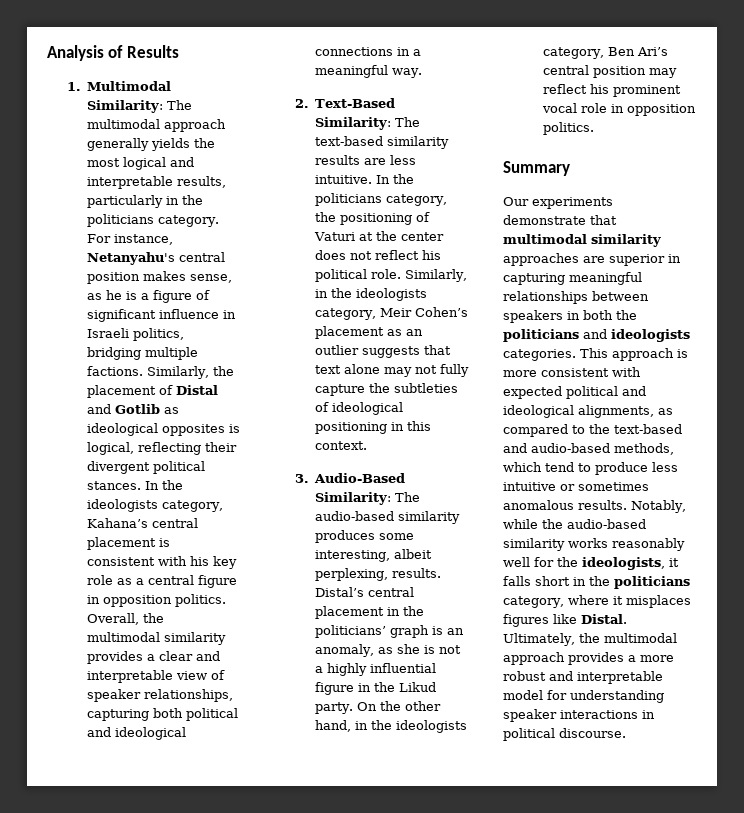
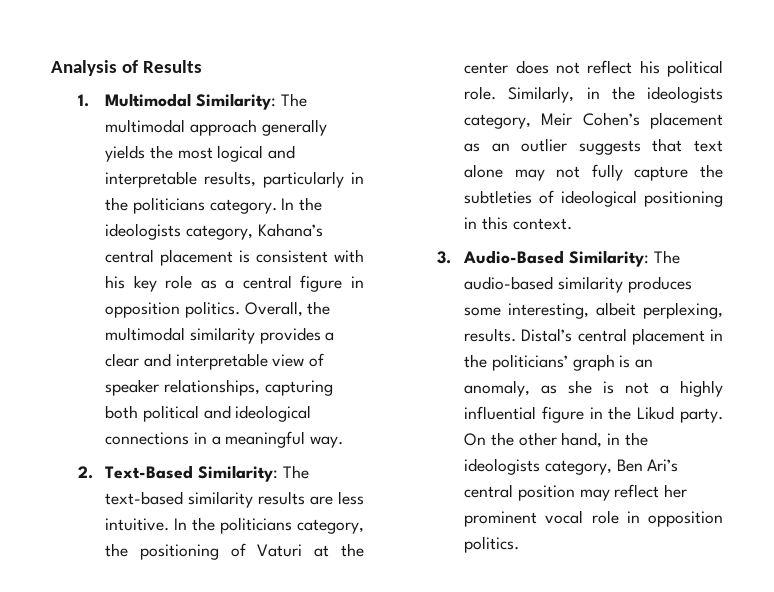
- For instance, Netanyahu's central position makes sense, as he is a figure of significant influence in Israeli politics, bridging multiple factions. Similarly, the placement of Distal and Gotlib as ideological opposites is logical, reflecting their divergent political stances.
- On the other hand, in the ideologists category, Ben Ari’s central position may reflect his prominent vocal role in opposition politics.
+ On the other hand, in the ideologists category, Ben Ari’s central position may reflect her prominent vocal role in opposition politics.
- Summary
- Our experiments demonstrate that multimodal similarity approaches are superior in capturing meaningful relationships between speakers in both the politicians and ideologists categories. This approach is more consistent with expected political and ideological alignments, as compared to the text-based and audio-based methods, which tend to produce less intuitive or sometimes anomalous results. Notably, while the audio-based similarity works reasonably well for the ideologists, it falls short in the politicians category, where it misplaces figures like Distal. Ultimately, the multimodal approach provides a more robust and interpretable model for understanding speaker interactions in political discourse.

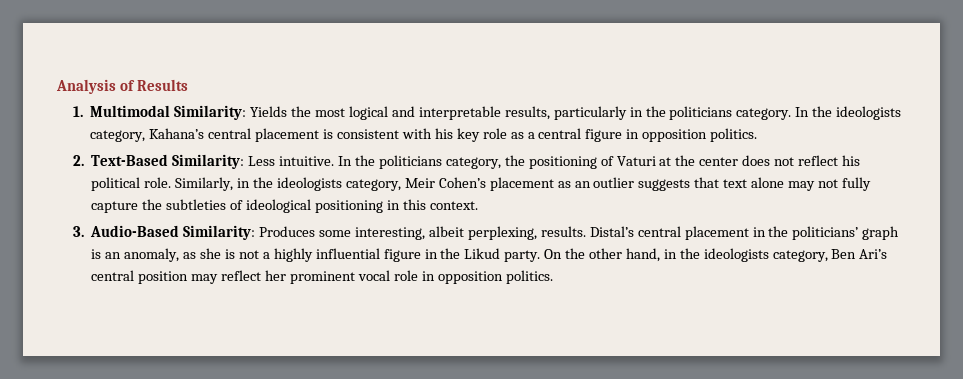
- 1. Multimodal Similarity: The multimodal approach generally yields the most logical and interpretable results, particularly in the politicians category.
+ 1. Multimodal Similarity: Yields the most logical and interpretable results, particularly in the politicians category.
- In the ideologists category, Kahana’s central placement is consistent with his key role as a central figure in opposition politics. Overall, the multimodal similarity provides a clear and interpretable view of speaker relationships, capturing both political and ideological connections in a meaningful way.
- 2. Text-Based Similarity: The text-based similarity results are less intuitive.
+ In the ideologists category, Kahana’s central placement is consistent with his key role as a central figure in opposition politics.
+ 2. Text-Based Similarity: Less intuitive.
- 3. Audio-Based Similarity: The audio-based similarity produces some interesting, albeit perplexing, results.
+ 3. Audio-Based Similarity: Produces some interesting, albeit perplexing, results.

